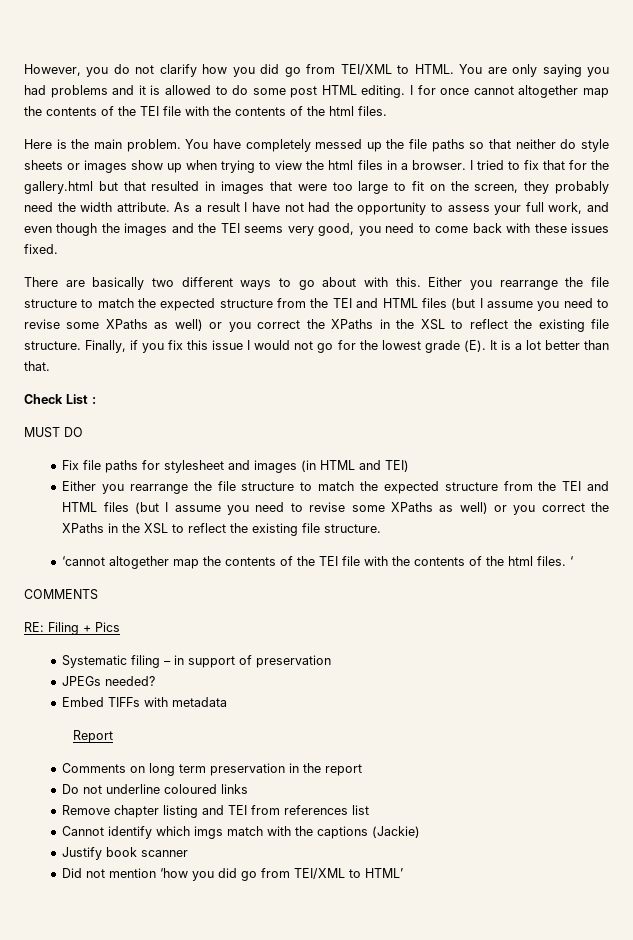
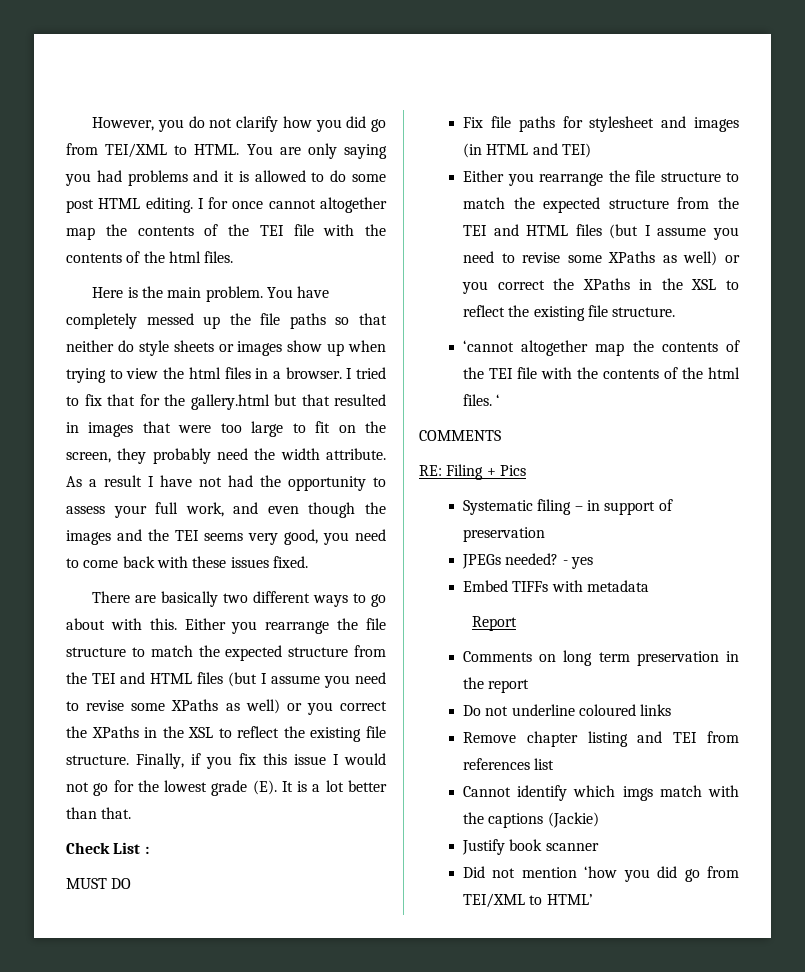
+ - yes

